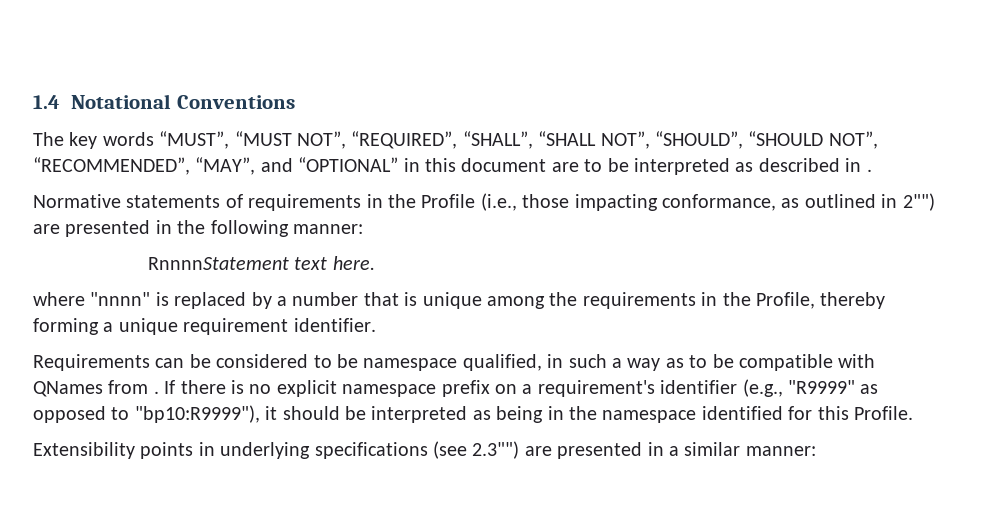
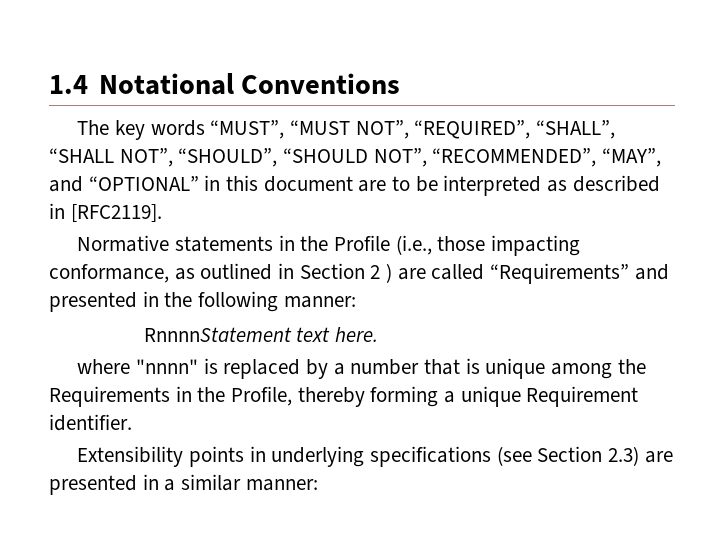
- The key words “MUST”, “MUST NOT”, “REQUIRED”, “SHALL”, “SHALL NOT”, “SHOULD”, “SHOULD NOT”, “RECOMMENDED”, “MAY”, and “OPTIONAL” in this document are to be interpreted as described in .
+ The key words “MUST”, “MUST NOT”, “REQUIRED”, “SHALL”, “SHALL NOT”, “SHOULD”, “SHOULD NOT”, “RECOMMENDED”, “MAY”, and “OPTIONAL” in this document are to be interpreted as described in [RFC2119].
- Normative statements of requirements in the Profile (i.e., those impacting conformance, as outlined in 2"") are presented in the following manner:
+ Normative statements in the Profile (i.e., those impacting conformance, as outlined in Section 2 ) are called “Requirements” and presented in the following manner:
- where "nnnn" is replaced by a number that is unique among the requirements in the Profile, thereby forming a unique requirement identifier.
+ where "nnnn" is replaced by a number that is unique among the Requirements in the Profile, thereby forming a unique Requirement identifier.
- Requirements can be considered to be namespace qualified, in such a way as to be compatible with QNames from . If there is no explicit namespace prefix on a requirement's identifier (e.g., "R9999" as opposed to "bp10:R9999"), it should be interpreted as being in the namespace identified for this Profile.
- Extensibility points in underlying specifications (see 2.3"") are presented in a similar manner:
+ Extensibility points in underlying specifications (see Section 2.3) are presented in a similar manner:

